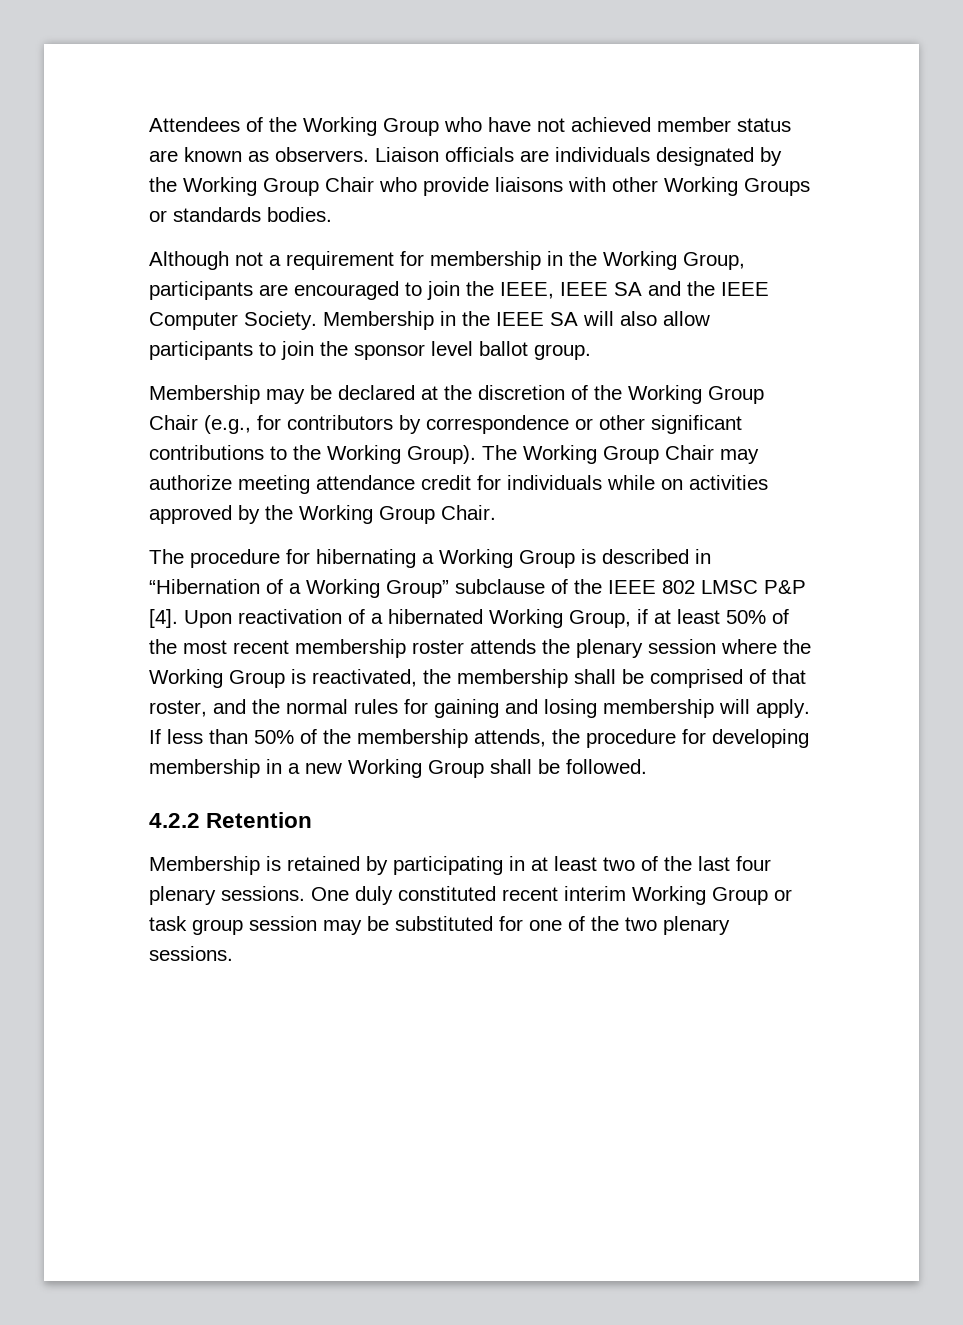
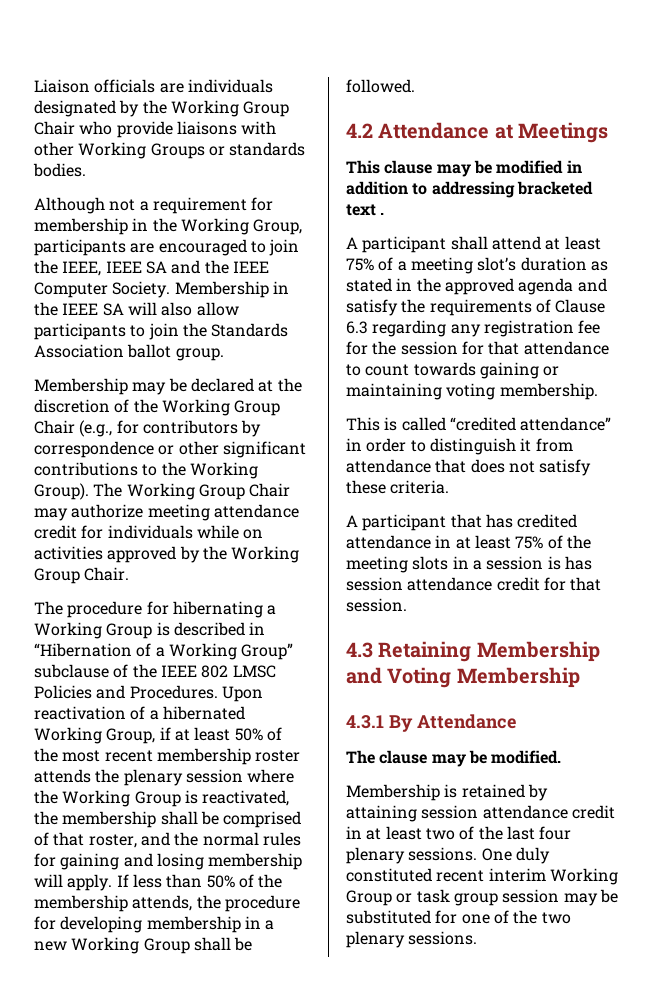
- Attendees of the Working Group who have not achieved member status are known as observers.
- Membership in the IEEE SA will also allow participants to join the sponsor level ballot group.
+ Membership in the IEEE SA will also allow participants to join the Standards Association ballot group.
- The procedure for hibernating a Working Group is described in “Hibernation of a Working Group” subclause of the IEEE 802 LMSC P&P [4].
+ The procedure for hibernating a Working Group is described in “Hibernation of a Working Group” subclause of the IEEE 802 LMSC Policies and Procedures.
- 4.2.2 Retention
+ 4.2 Attendance at Meetings
+ This clause may be modified in addition to addressing bracketed text .
+ A participant shall attend at least 75% of a meeting slot’s duration as stated in the approved agenda and satisfy the requirements of Clause 6.3 regarding any registration fee for the session for that attendance to count towards gaining or maintaining voting membership.
+ This is called “credited attendance” in order to distinguish it from attendance that does not satisfy these criteria.
+ A participant that has credited attendance in at least 75% of the meeting slots in a session is has session attendance credit for that session.
+ 4.3 Retaining Membership and Voting Membership
+ 4.3.1 By Attendance
+ The clause may be modified.
- Membership is retained by participating in at least two of the last four plenary sessions.
+ Membership is retained by attaining session attendance credit in at least two of the last four plenary sessions.

